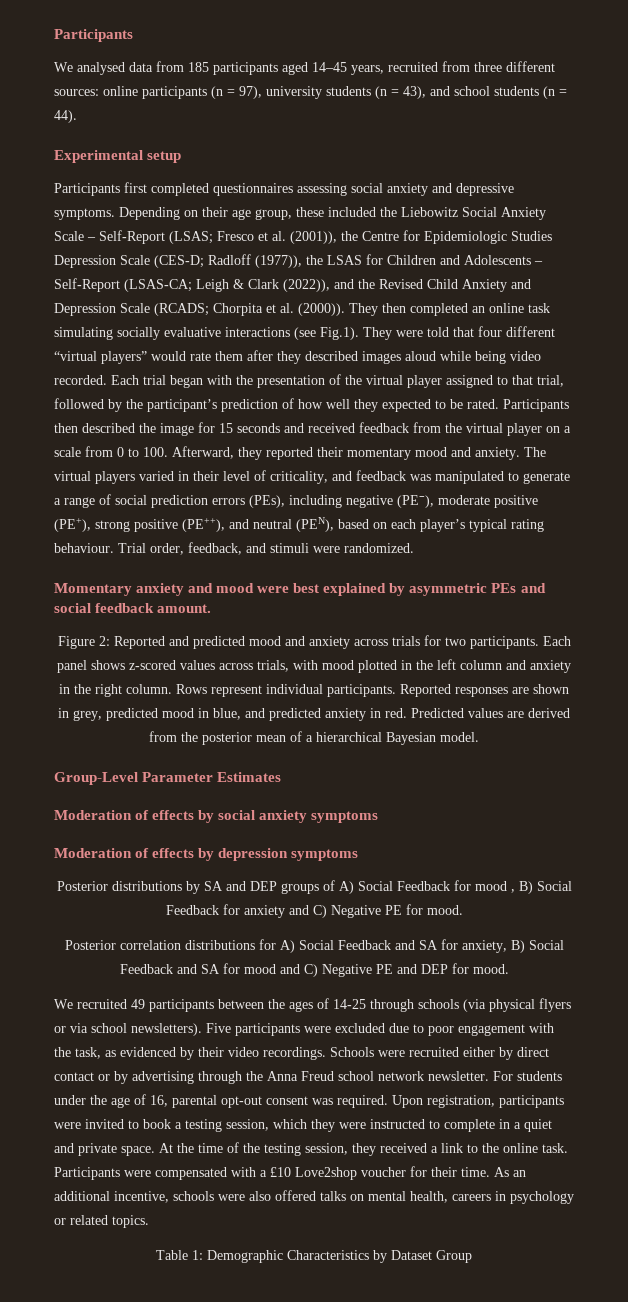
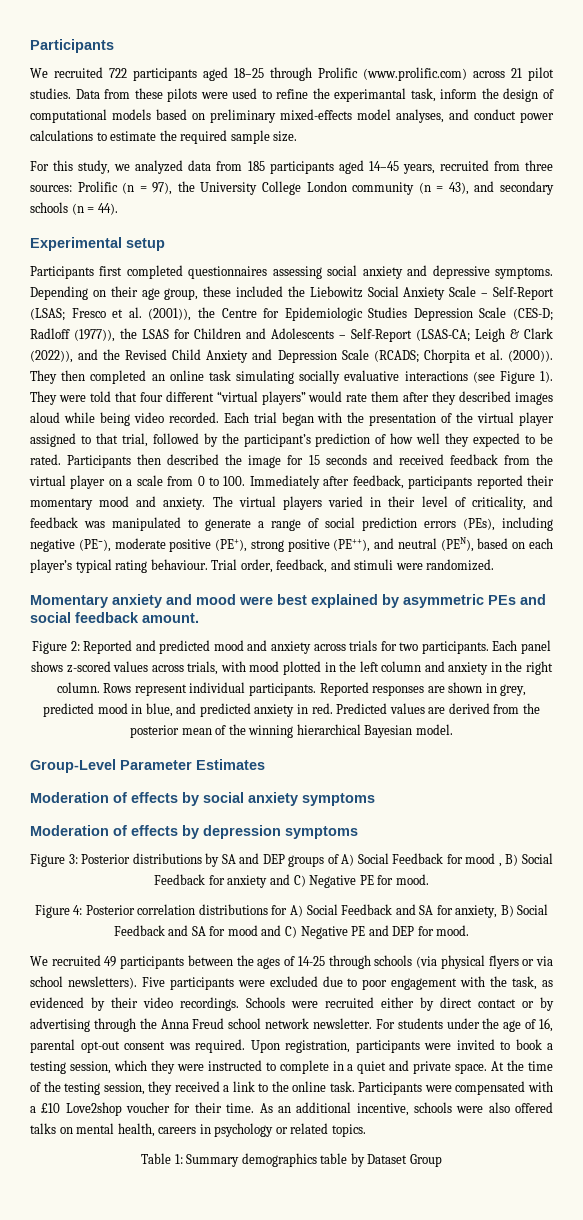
- We analysed data from 185 participants aged 14–45 years, recruited from three different sources: online participants (n = 97), university students (n = 43), and school students (n = 44).
+ We recruited 722 participants aged 18–25 through Prolific (www.prolific.com) across 21 pilot studies. Data from these pilots were used to refine the experimantal task, inform the design of computational models based on preliminary mixed-effects model analyses, and conduct power calculations to estimate the required sample size.
+ For this study, we analyzed data from 185 participants aged 14–45 years, recruited from three sources: Prolific (n = 97), the University College London community (n = 43), and secondary schools (n = 44).
- They then completed an online task simulating socially evaluative interactions (see Fig.1). They were told that four different “virtual players” would rate them after they described images aloud while being video recorded.
+ They then completed an online task simulating socially evaluative interactions (see Figure 1). They were told that four different “virtual players” would rate them after they described images aloud while being video recorded.
- Participants then described the image for 15 seconds and received feedback from the virtual player on a scale from 0 to 100. Afterward, they reported their momentary mood and anxiety.
+ Participants then described the image for 15 seconds and received feedback from the virtual player on a scale from 0 to 100. Immediately after feedback, participants reported their momentary mood and anxiety.
- Predicted values are derived from the posterior mean of a hierarchical Bayesian model.
+ Predicted values are derived from the posterior mean of the winning hierarchical Bayesian model.
- Posterior distributions by SA and DEP groups of A) Social Feedback for mood , B) Social Feedback for anxiety and C) Negative PE for mood.
+ Figure 3: Posterior distributions by SA and DEP groups of A) Social Feedback for mood , B) Social Feedback for anxiety and C) Negative PE for mood.
- Posterior correlation distributions for A) Social Feedback and SA for anxiety, B) Social Feedback and SA for mood and C) Negative PE and DEP for mood.
+ Figure 4: Posterior correlation distributions for A) Social Feedback and SA for anxiety, B) Social Feedback and SA for mood and C) Negative PE and DEP for mood.
- Table 1: Demographic Characteristics by Dataset Group
+ Table 1: Summary demographics table by Dataset Group

